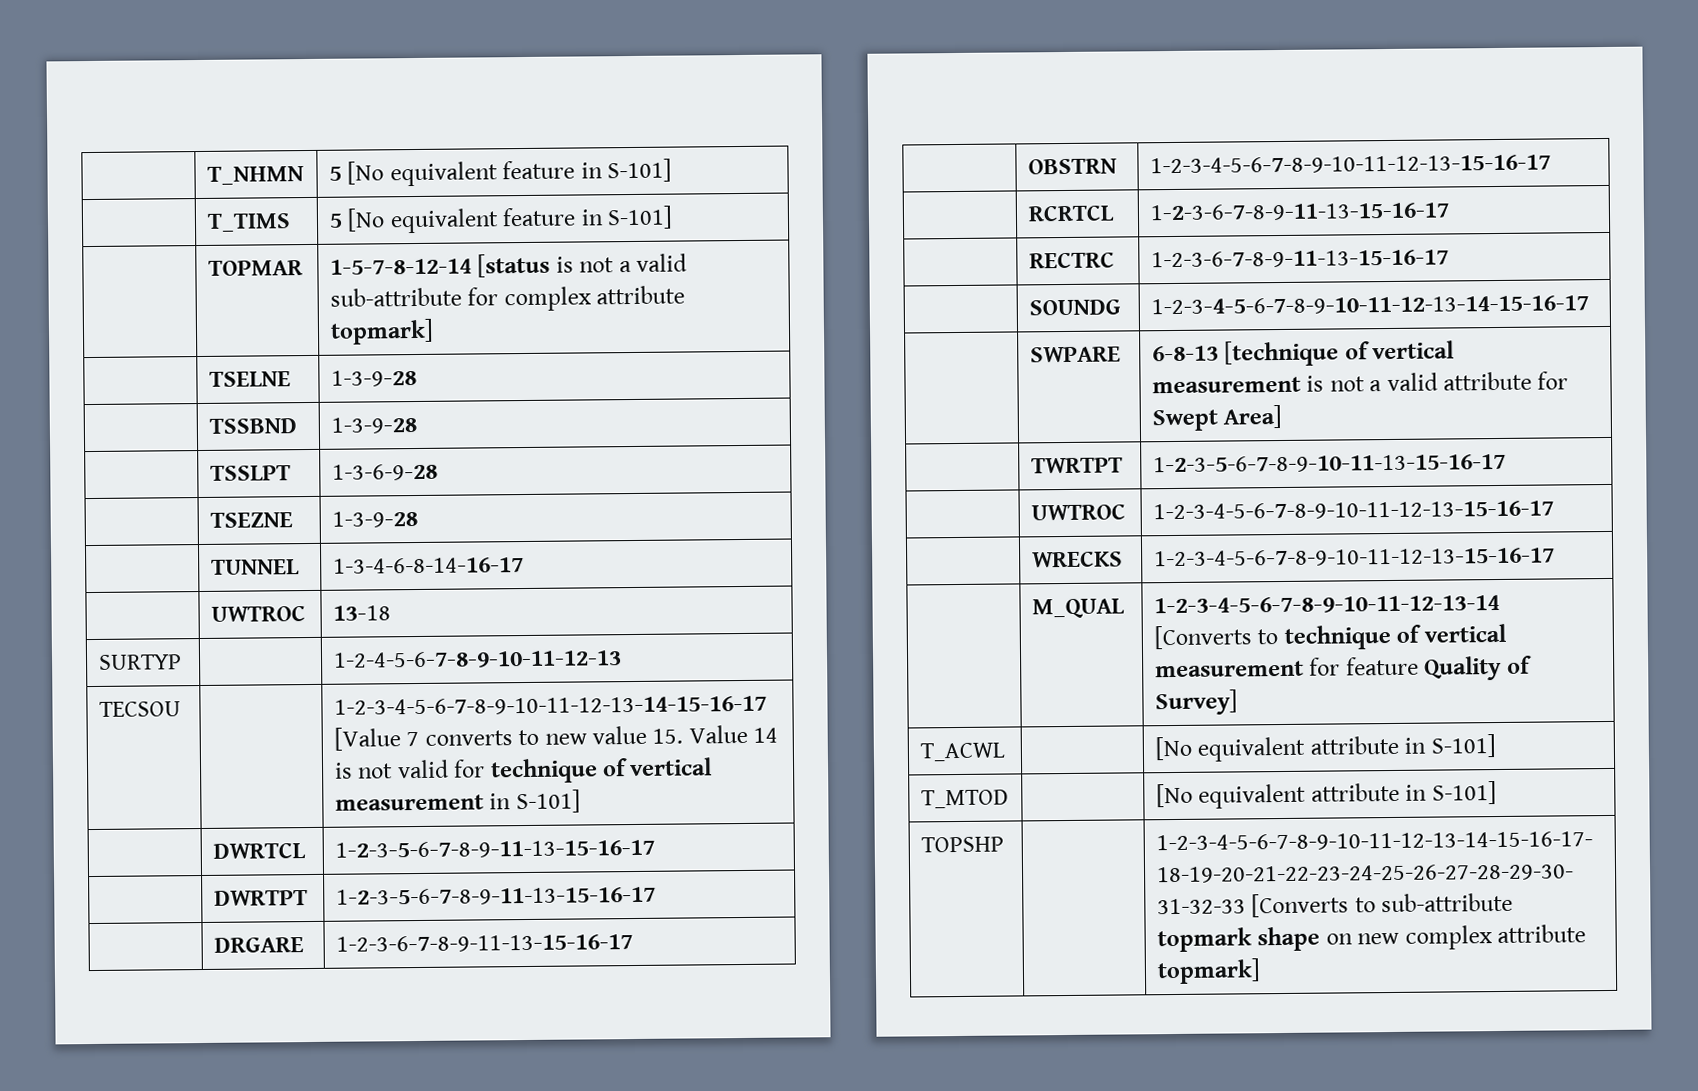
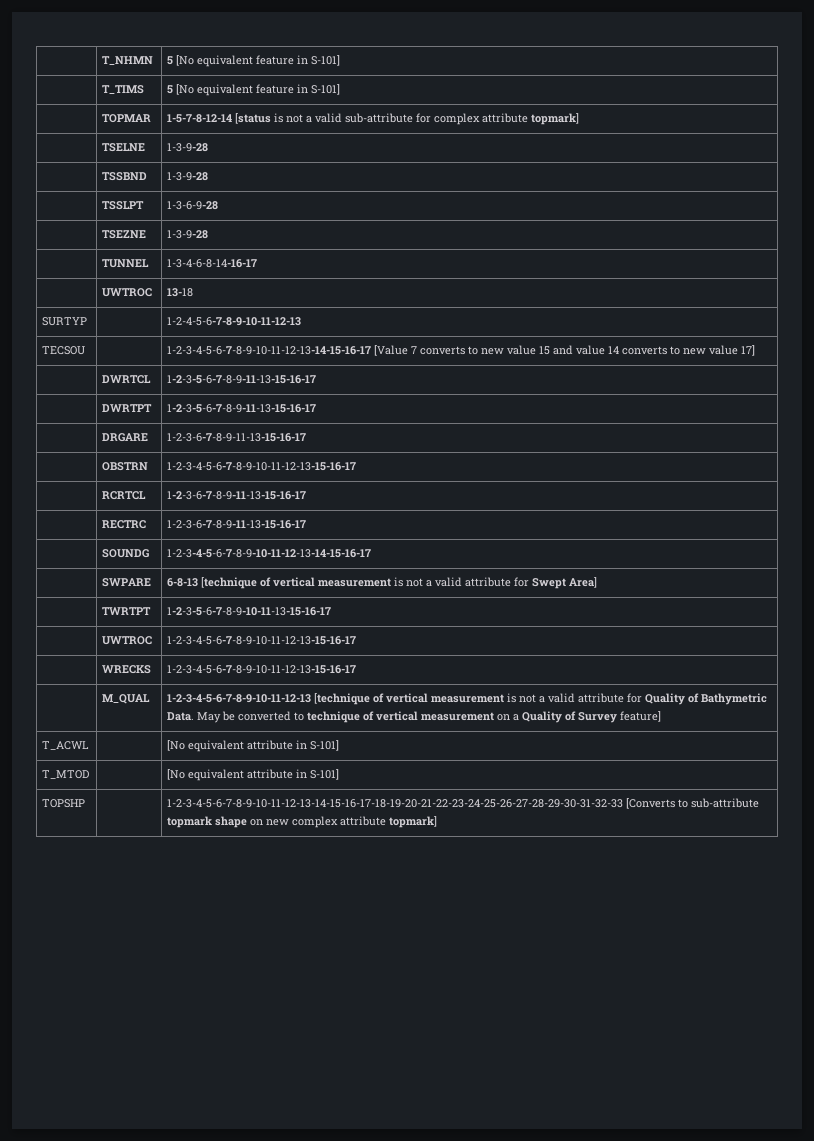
- TECSOU | | 1-2-3-4-5-6-7-8-9-10-11-12-13-14-15-16-17 [Value 7 converts to new value 15. Value 14 is not valid for technique of vertical measurement in S-101]
+ TECSOU | | 1-2-3-4-5-6-7-8-9-10-11-12-13-14-15-16-17 [Value 7 converts to new value 15 and value 14 converts to new value 17]
- | M_QUAL | 1-2-3-4-5-6-7-8-9-10-11-12-13-14 [Converts to technique of vertical measurement for feature Quality of Survey]
+ | M_QUAL | 1-2-3-4-5-6-7-8-9-10-11-12-13 [technique of vertical measurement is not a valid attribute for Quality of Bathymetric Data. May be converted to technique of vertical measurement on a Quality of Survey feature]

